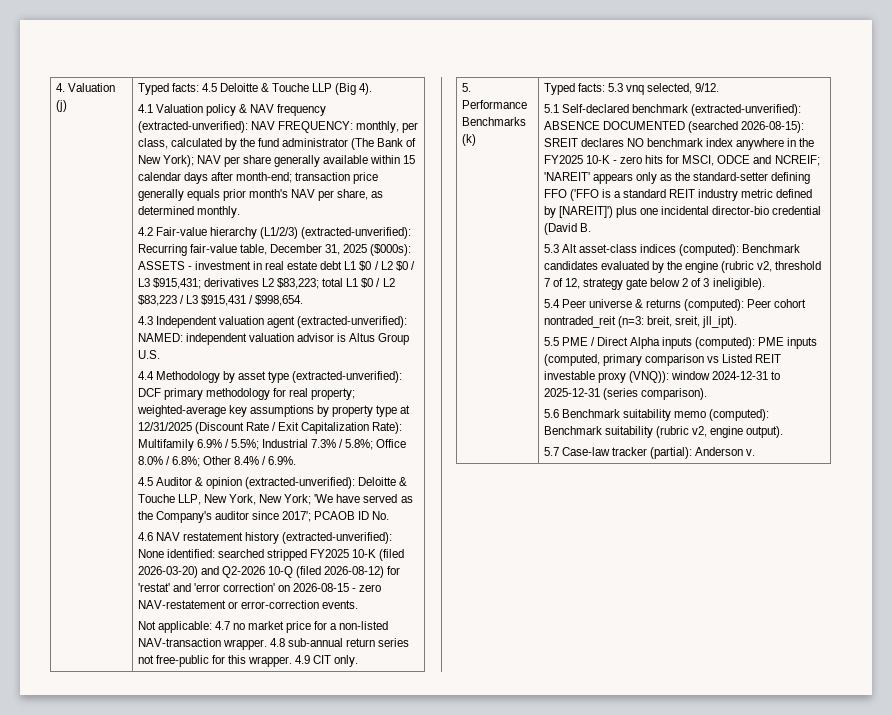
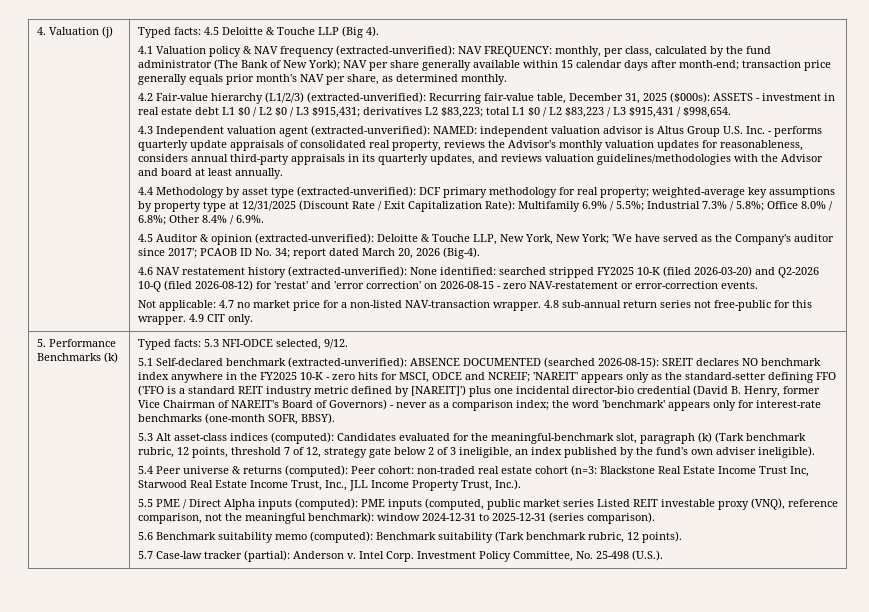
- 4.3 Independent valuation agent (extracted-unverified): NAMED: independent valuation advisor is Altus Group U.S.
+ 4.3 Independent valuation agent (extracted-unverified): NAMED: independent valuation advisor is Altus Group U.S. Inc. - performs quarterly update appraisals of consolidated real property, reviews the Advisor's monthly valuation updates for reasonableness, considers annual third-party appraisals in its quarterly updates, and reviews valuation guidelines/methodologies with the Advisor and board at least annually.
- 4.5 Auditor & opinion (extracted-unverified): Deloitte & Touche LLP, New York, New York; 'We have served as the Company's auditor since 2017'; PCAOB ID No.
+ 4.5 Auditor & opinion (extracted-unverified): Deloitte & Touche LLP, New York, New York; 'We have served as the Company's auditor since 2017'; PCAOB ID No. 34; report dated March 20, 2026 (Big-4).
- Typed facts: 5.3 vnq selected, 9/12.
+ Typed facts: 5.3 NFI-ODCE selected, 9/12.
- 5.1 Self-declared benchmark (extracted-unverified): ABSENCE DOCUMENTED (searched 2026-08-15): SREIT declares NO benchmark index anywhere in the FY2025 10-K - zero hits for MSCI, ODCE and NCREIF; 'NAREIT' appears only as the standard-setter defining FFO ('FFO is a standard REIT industry metric defined by [NAREIT]') plus one incidental director-bio credential (David B.
+ 5.1 Self-declared benchmark (extracted-unverified): ABSENCE DOCUMENTED (searched 2026-08-15): SREIT declares NO benchmark index anywhere in the FY2025 10-K - zero hits for MSCI, ODCE and NCREIF; 'NAREIT' appears only as the standard-setter defining FFO ('FFO is a standard REIT industry metric defined by [NAREIT]') plus one incidental director-bio credential (David B. Henry, former Vice Chairman of NAREIT's Board of Governors) - never as a comparison index; the word 'benchmark' appears only for interest-rate benchmarks (one-month SOFR, BBSY).
- 5.3 Alt asset-class indices (computed): Benchmark candidates evaluated by the engine (rubric v2, threshold 7 of 12, strategy gate below 2 of 3 ineligible).
+ 5.3 Alt asset-class indices (computed): Candidates evaluated for the meaningful-benchmark slot, paragraph (k) (Tark benchmark rubric, 12 points, threshold 7 of 12, strategy gate below 2 of 3 ineligible, an index published by the fund's own adviser ineligible).
- 5.4 Peer universe & returns (computed): Peer cohort nontraded_reit (n=3: breit, sreit, jll_ipt).
+ 5.4 Peer universe & returns (computed): Peer cohort: non-traded real estate cohort (n=3: Blackstone Real Estate Income Trust Inc, Starwood Real Estate Income Trust, Inc., JLL Income Property Trust, Inc.).
- 5.5 PME / Direct Alpha inputs (computed): PME inputs (computed, primary comparison vs Listed REIT investable proxy (VNQ)): window 2024-12-31 to 2025-12-31 (series comparison).
+ 5.5 PME / Direct Alpha inputs (computed): PME inputs (computed, public market series Listed REIT investable proxy (VNQ), reference comparison, not the meaningful benchmark): window 2024-12-31 to 2025-12-31 (series comparison).
- 5.6 Benchmark suitability memo (computed): Benchmark suitability (rubric v2, engine output).
+ 5.6 Benchmark suitability memo (computed): Benchmark suitability (Tark benchmark rubric, 12 points).
+ Intel Corp. Investment Policy Committee, No. 25-498 (U.S.).

